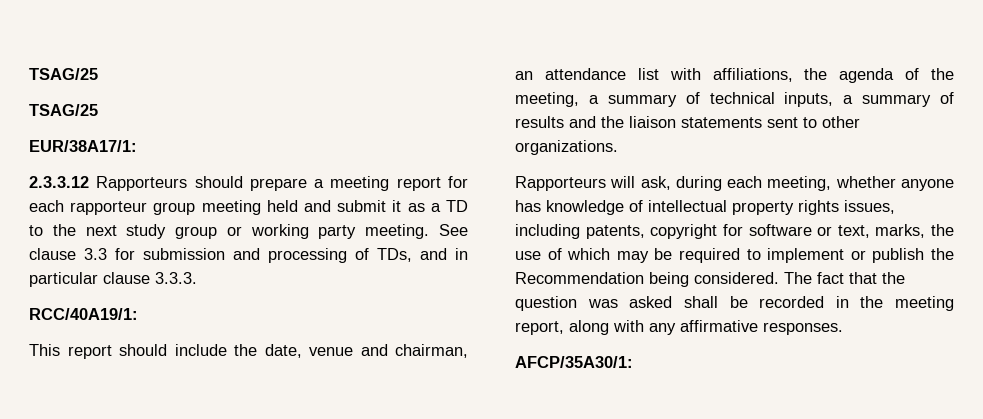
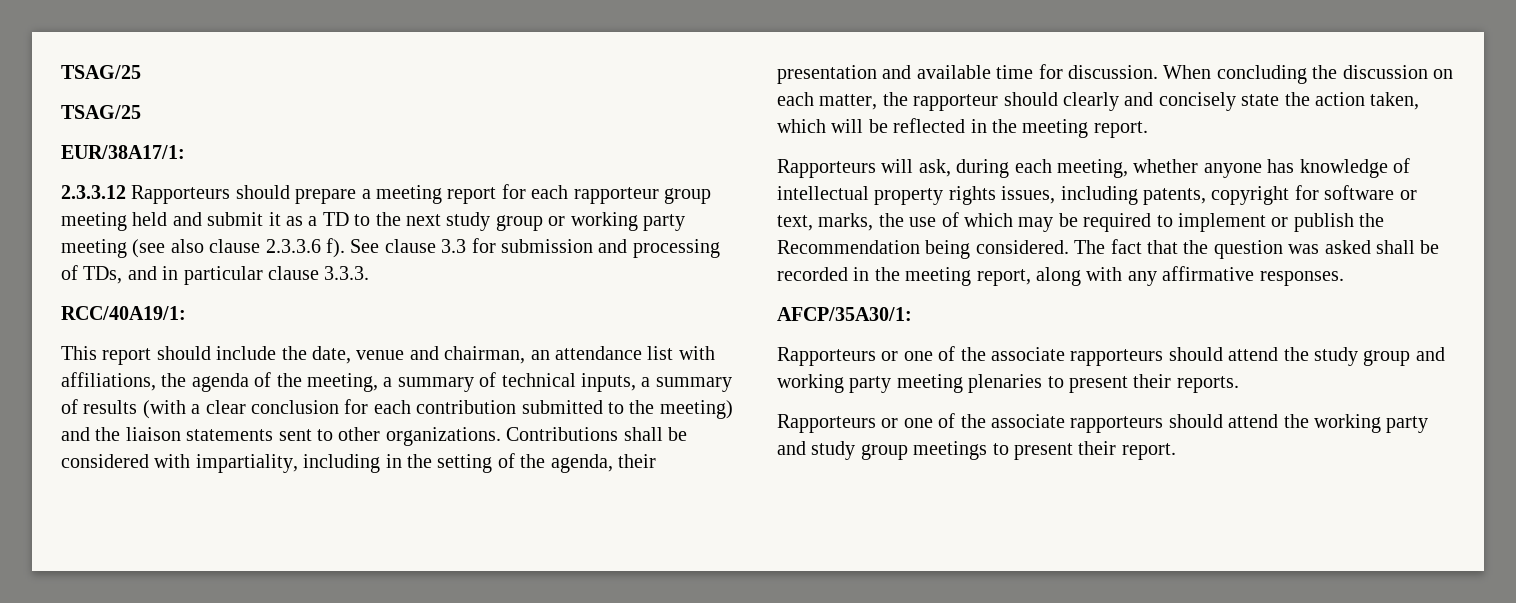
- 2.3.3.12 Rapporteurs should prepare a meeting report for each rapporteur group meeting held and submit it as a TD to the next study group or working party meeting.
+ 2.3.3.12 Rapporteurs should prepare a meeting report for each rapporteur group meeting held and submit it as a TD to the next study group or working party meeting (see also clause 2.3.3.6 f).
- This report should include the date, venue and chairman, an attendance list with affiliations, the agenda of the meeting, a summary of technical inputs, a summary of results and the liaison statements sent to other organizations.
+ This report should include the date, venue and chairman, an attendance list with affiliations, the agenda of the meeting, a summary of technical inputs, a summary of results (with a clear conclusion for each contribution submitted to the meeting) and the liaison statements sent to other organizations. Contributions shall be considered with impartiality, including in the setting of the agenda, their presentation and available time for discussion. When concluding the discussion on each matter, the rapporteur should clearly and concisely state the action taken, which will be reflected in the meeting report.
+ Rapporteurs or one of the associate rapporteurs should attend the study group and working party meeting plenaries to present their reports.
+ Rapporteurs or one of the associate rapporteurs should attend the working party and study group meetings to present their report.

